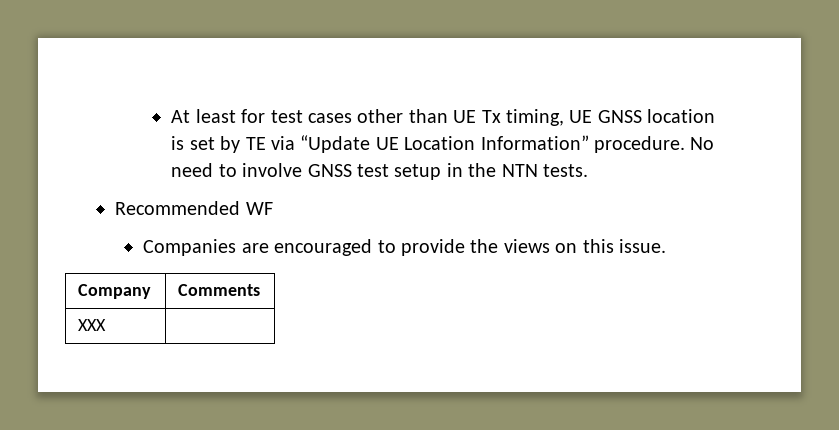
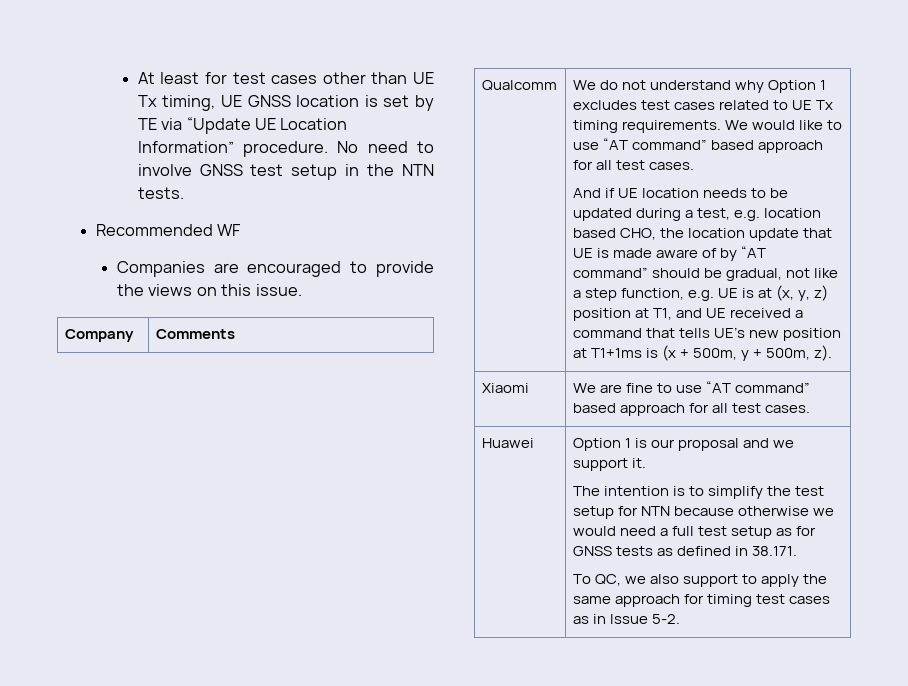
- XXX
+ Qualcomm | We do not understand why Option 1 excludes test cases related to UE Tx timing requirements. We would like to use “AT command” based approach for all test cases.
+ And if UE location needs to be updated during a test, e.g. location based CHO, the location update that UE is made aware of by “AT command” should be gradual, not like a step function, e.g. UE is at (x, y, z) position at T1, and UE received a command that tells UE’s new position at T1+1ms is (x + 500m, y + 500m, z).
+ Xiaomi | We are fine to use “AT command” based approach for all test cases.
+ Huawei | Option 1 is our proposal and we support it.
+ The intention is to simplify the test setup for NTN because otherwise we would need a full test setup as for GNSS tests as defined in 38.171.
+ To QC, we also support to apply the same approach for timing test cases as in Issue 5-2.

